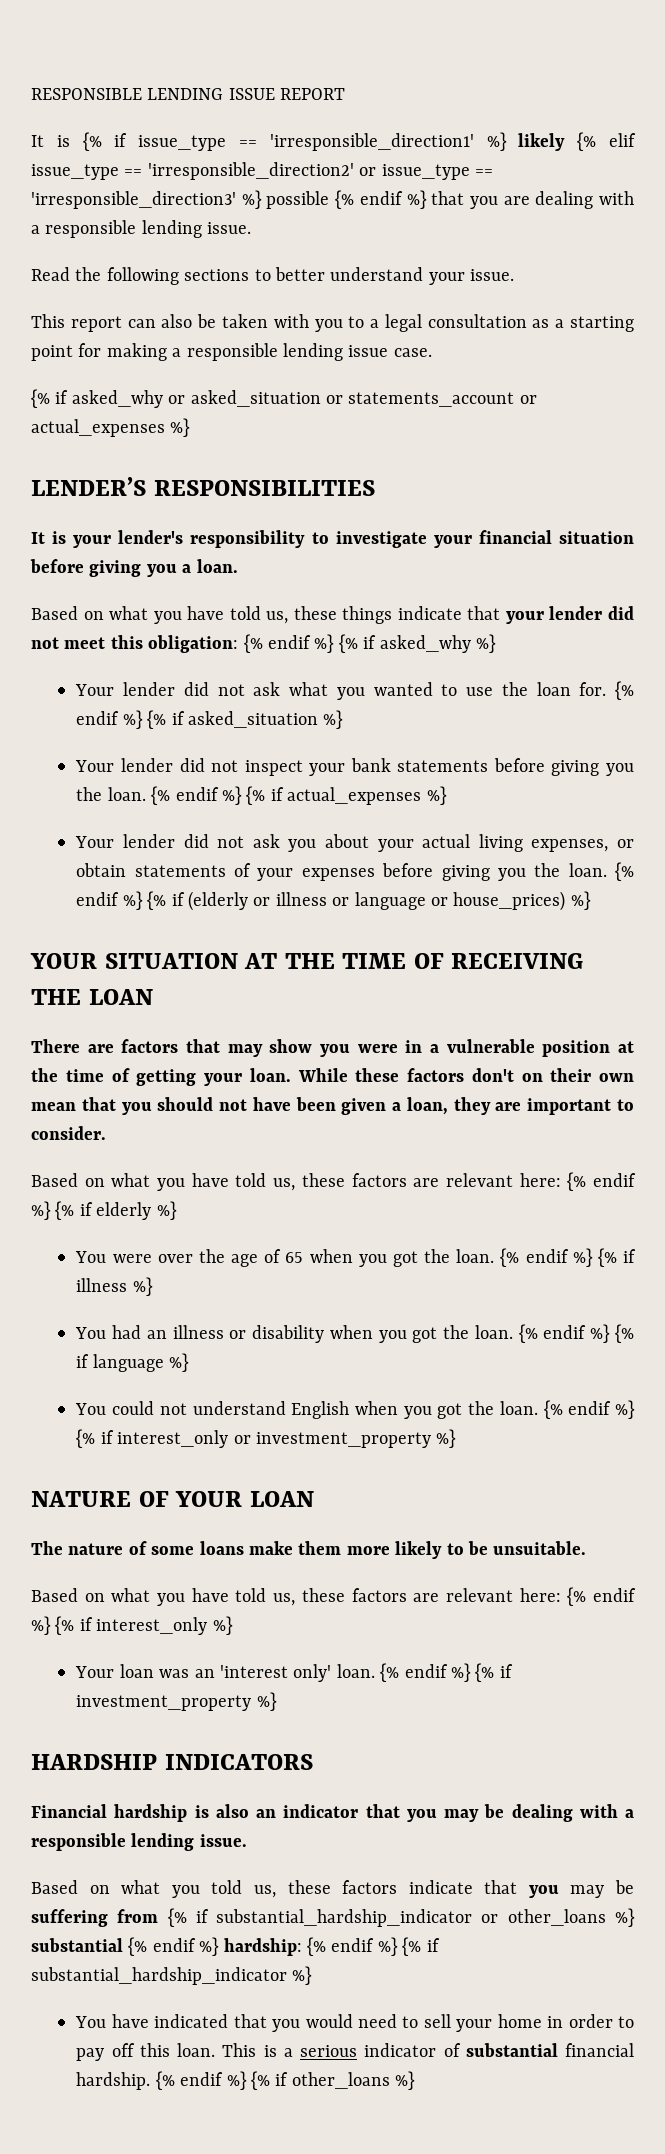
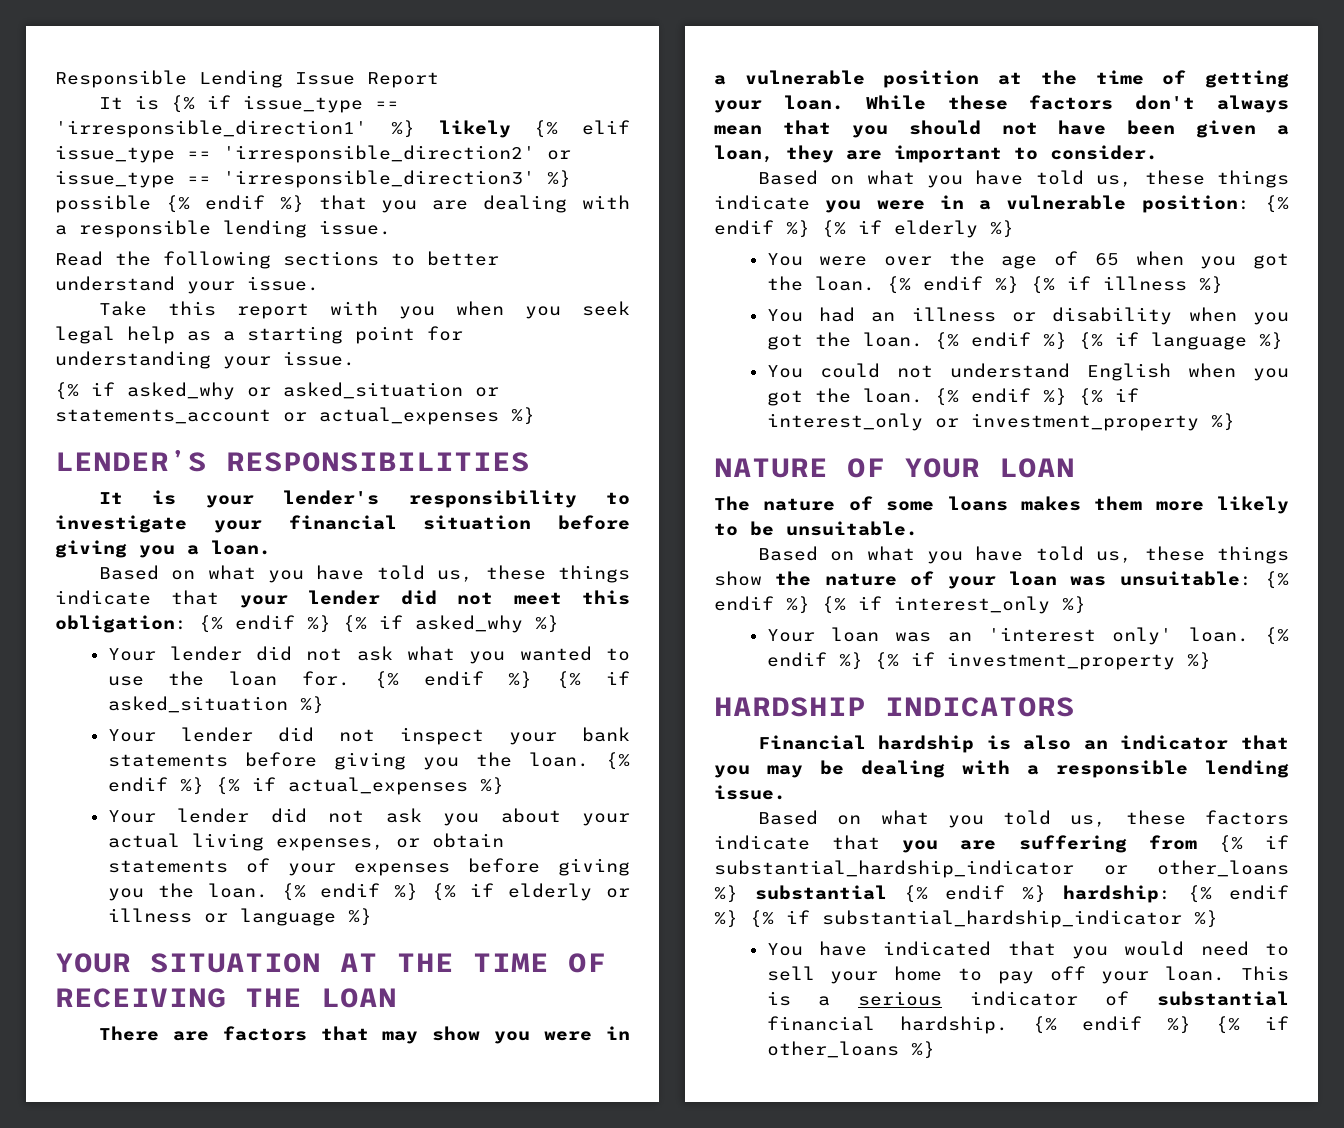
- RESPONSIBLE LENDING ISSUE REPORT
+ Responsible Lending Issue Report
- This report can also be taken with you to a legal consultation as a starting point for making a responsible lending issue case.
+ Take this report with you when you seek legal help as a starting point for understanding your issue.
- {% endif %} {% if (elderly or illness or language or house_prices) %}
+ {% endif %} {% if elderly or illness or language %}
- While these factors don't on their own mean that you should not have been given a loan, they are important to consider.
+ While these factors don't always mean that you should not have been given a loan, they are important to consider.
- Based on what you have told us, these factors are relevant here: {% endif %} {% if elderly %}
+ Based on what you have told us, these things indicate you were in a vulnerable position: {% endif %} {% if elderly %}
- The nature of some loans make them more likely to be unsuitable.
+ The nature of some loans makes them more likely to be unsuitable.
- Based on what you have told us, these factors are relevant here: {% endif %} {% if interest_only %}
+ Based on what you have told us, these things show the nature of your loan was unsuitable: {% endif %} {% if interest_only %}
- Based on what you told us, these factors indicate that you may be suffering from {% if substantial_hardship_indicator or other_loans %} substantial {% endif %} hardship: {% endif %} {% if substantial_hardship_indicator %}
+ Based on what you told us, these factors indicate that you are suffering from {% if substantial_hardship_indicator or other_loans %} substantial {% endif %} hardship: {% endif %} {% if substantial_hardship_indicator %}
- You have indicated that you would need to sell your home in order to pay off this loan.
+ You have indicated that you would need to sell your home to pay off your loan.

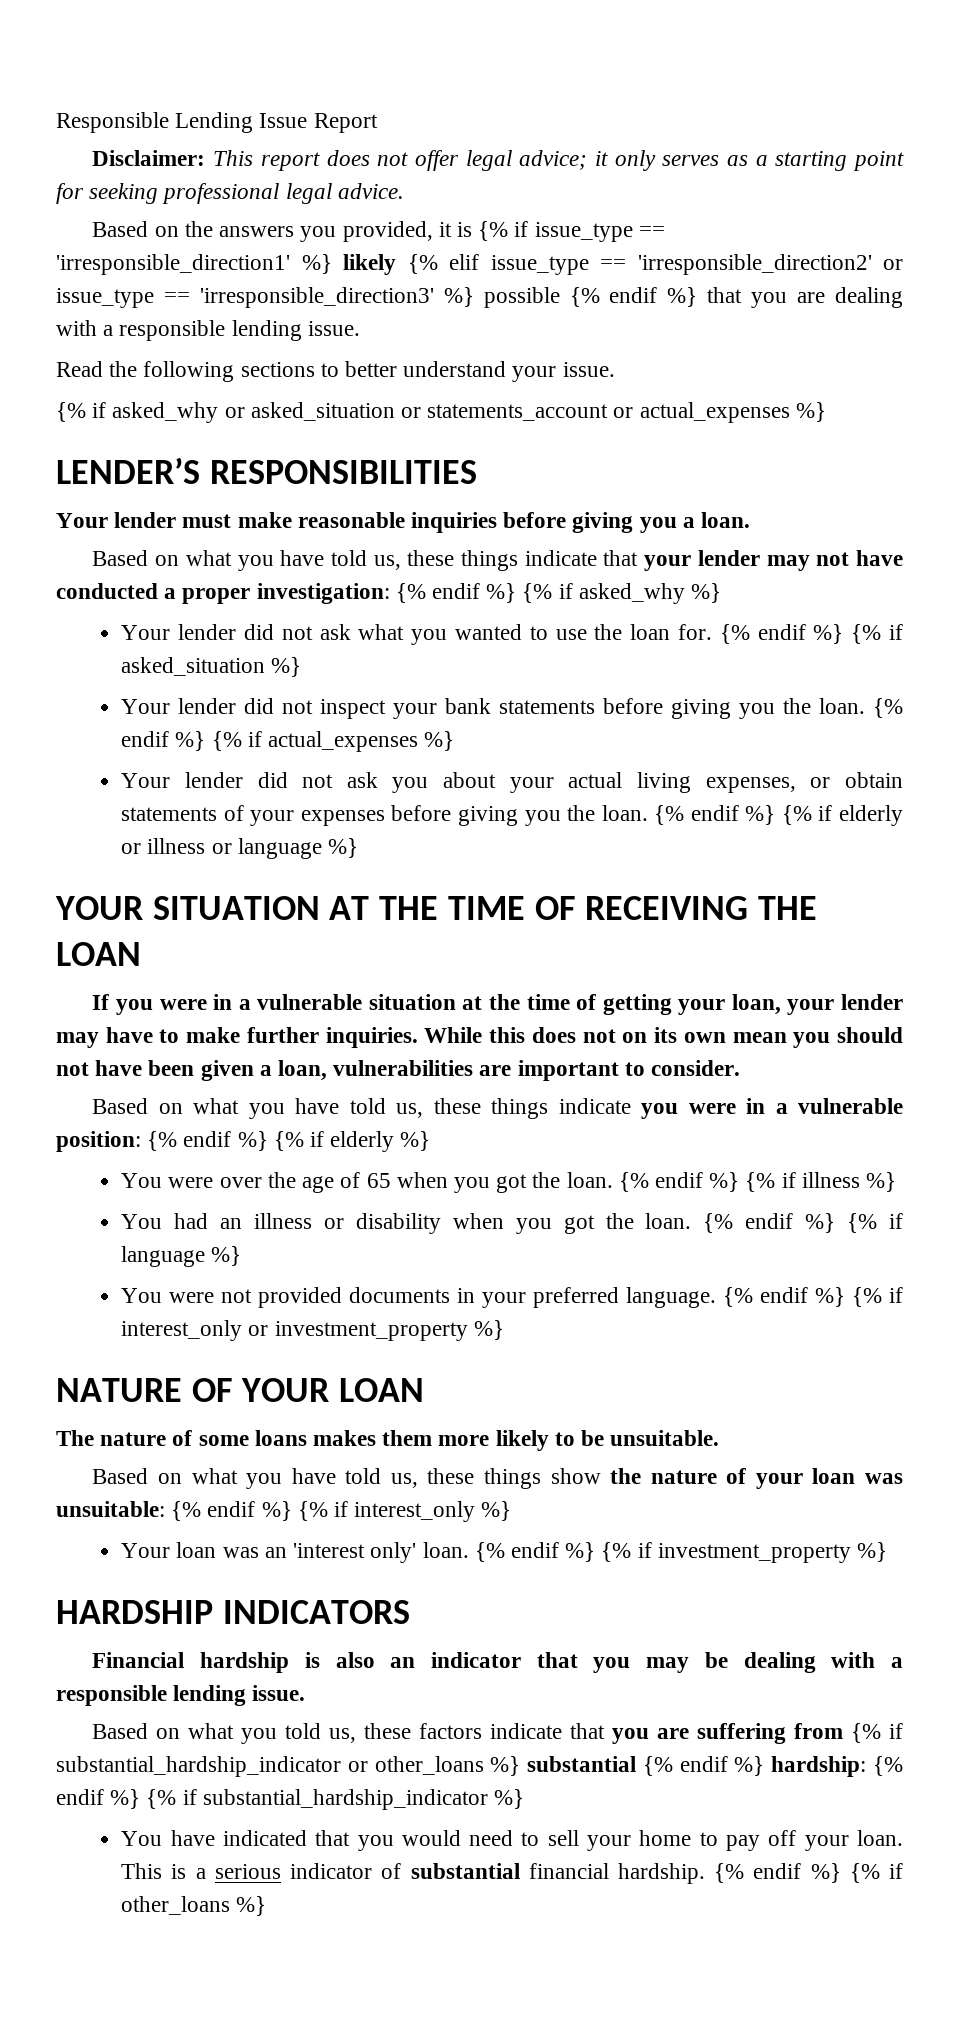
- It is {% if issue_type == 'irresponsible_direction1' %} likely {% elif issue_type == 'irresponsible_direction2' or issue_type == 'irresponsible_direction3' %} possible {% endif %} that you are dealing with a responsible lending issue.
+ Disclaimer: This report does not offer legal advice; it only serves as a starting point for seeking professional legal advice.
+ Based on the answers you provided, it is {% if issue_type == 'irresponsible_direction1' %} likely {% elif issue_type == 'irresponsible_direction2' or issue_type == 'irresponsible_direction3' %} possible {% endif %} that you are dealing with a responsible lending issue.
- Take this report with you when you seek legal help as a starting point for understanding your issue.
- It is your lender's responsibility to investigate your financial situation before giving you a loan.
+ Your lender must make reasonable inquiries before giving you a loan.
- Based on what you have told us, these things indicate that your lender did not meet this obligation: {% endif %} {% if asked_why %}
+ Based on what you have told us, these things indicate that your lender may not have conducted a proper investigation: {% endif %} {% if asked_why %}
- There are factors that may show you were in a vulnerable position at the time of getting your loan. While these factors don't always mean that you should not have been given a loan, they are important to consider.
+ If you were in a vulnerable situation at the time of getting your loan, your lender may have to make further inquiries. While this does not on its own mean you should not have been given a loan, vulnerabilities are important to consider.
- You could not understand English when you got the loan.
+ You were not provided documents in your preferred language.

